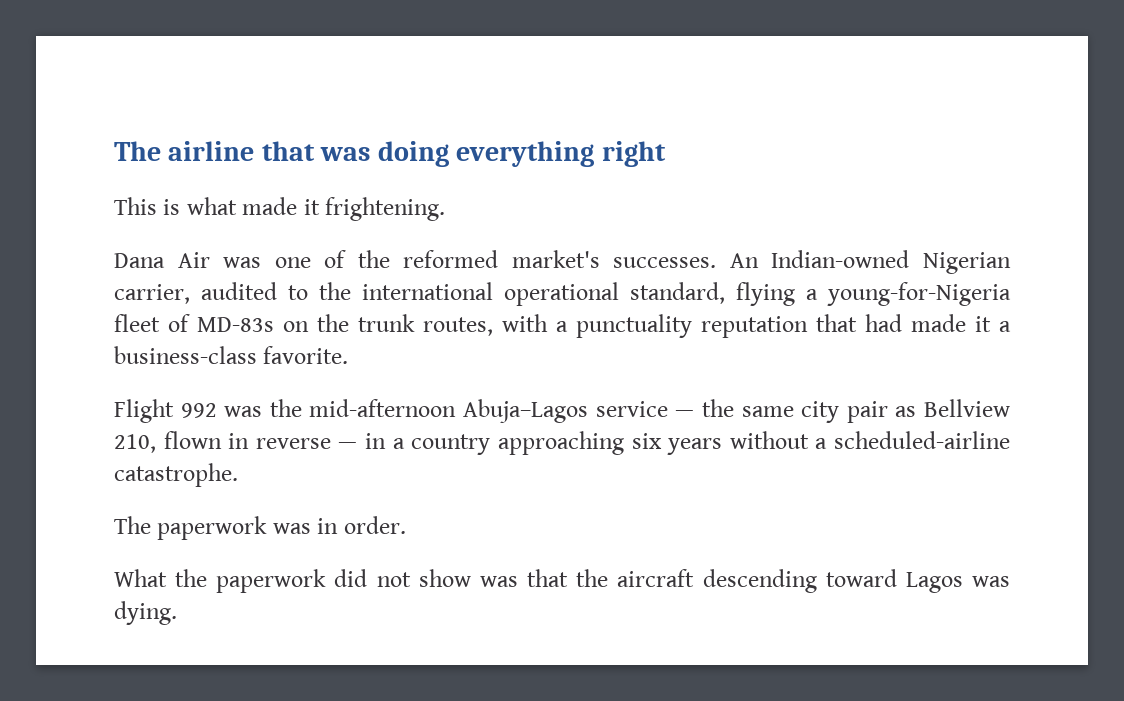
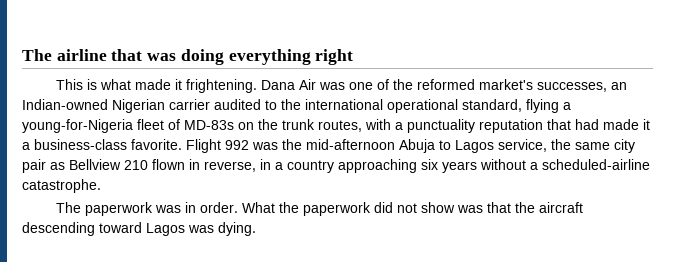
- This is what made it frightening.
- Dana Air was one of the reformed market's successes. An Indian-owned Nigerian carrier, audited to the international operational standard, flying a young-for-Nigeria fleet of MD-83s on the trunk routes, with a punctuality reputation that had made it a business-class favorite.
- Flight 992 was the mid-afternoon Abuja–Lagos service — the same city pair as Bellview 210, flown in reverse — in a country approaching six years without a scheduled-airline catastrophe.
+ This is what made it frightening. Dana Air was one of the reformed market's successes, an Indian-owned Nigerian carrier audited to the international operational standard, flying a young-for-Nigeria fleet of MD-83s on the trunk routes, with a punctuality reputation that had made it a business-class favorite. Flight 992 was the mid-afternoon Abuja to Lagos service, the same city pair as Bellview 210 flown in reverse, in a country approaching six years without a scheduled-airline catastrophe.
- The paperwork was in order.
- What the paperwork did not show was that the aircraft descending toward Lagos was dying.
+ The paperwork was in order. What the paperwork did not show was that the aircraft descending toward Lagos was dying.

